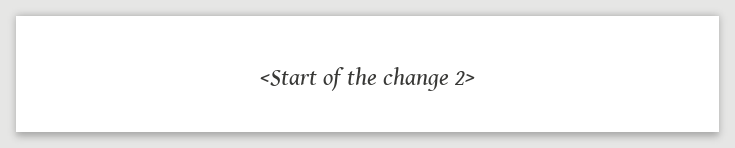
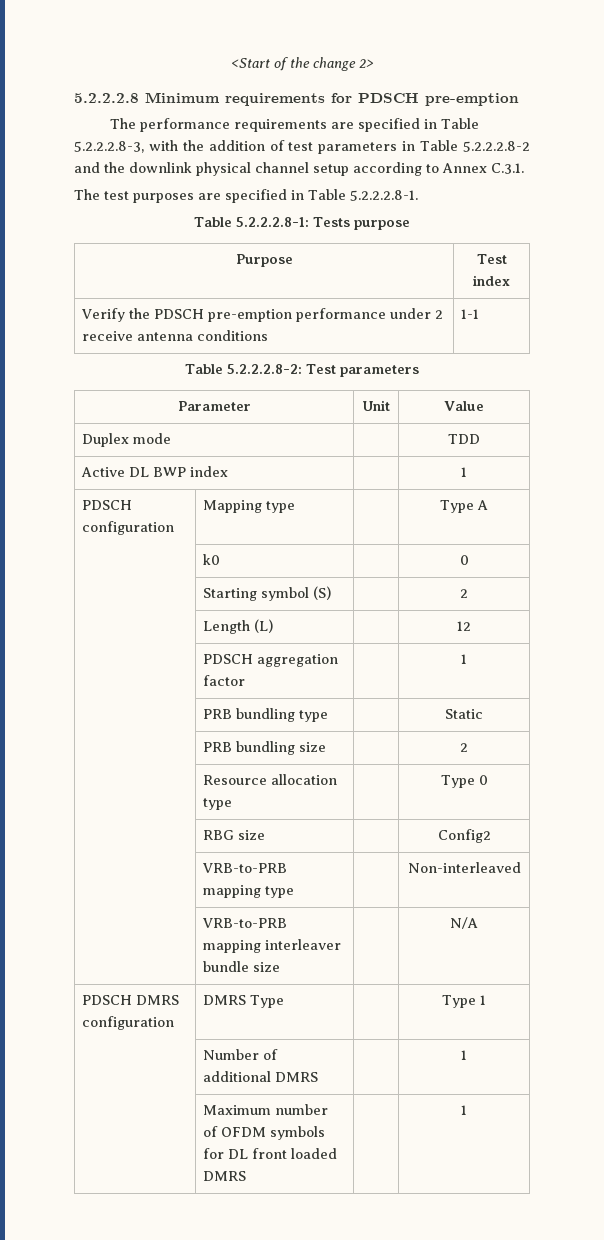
+ 5.2.2.2.8 Minimum requirements for PDSCH pre-emption
+ The performance requirements are specified in Table 5.2.2.2.8-3, with the addition of test parameters in Table 5.2.2.2.8-2 and the downlink physical channel setup according to Annex C.3.1.
+ The test purposes are specified in Table 5.2.2.2.8-1.
+ Table 5.2.2.2.8-1: Tests purpose
+ Purpose | Test index
+ Verify the PDSCH pre-emption performance under 2 receive antenna conditions | 1-1
+ Table 5.2.2.2.8-2: Test parameters
+ Parameter | Unit | Value
+ Duplex mode | | TDD
+ Active DL BWP index | | 1
+ PDSCH configuration | Mapping type | | Type A
+ | k0 | | 0
+ | Starting symbol (S) | | 2
+ | Length (L) | | 12
+ | PDSCH aggregation factor | | 1
+ | PRB bundling type | | Static
+ | PRB bundling size | | 2
+ | Resource allocation type | | Type 0
+ | RBG size | | Config2
+ | VRB-to-PRB mapping type | | Non-interleaved
+ | VRB-to-PRB mapping interleaver bundle size | | N/A
+ PDSCH DMRS configuration | DMRS Type | | Type 1
+ | Number of additional DMRS | | 1
+ | Maximum number of OFDM symbols for DL front loaded DMRS | | 1

